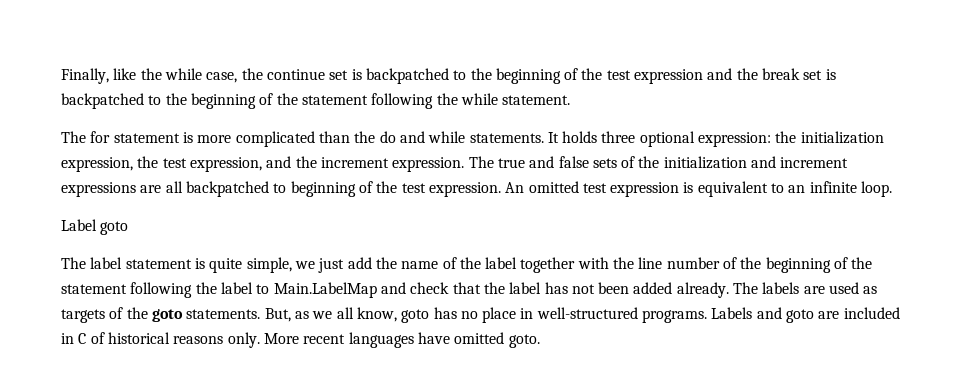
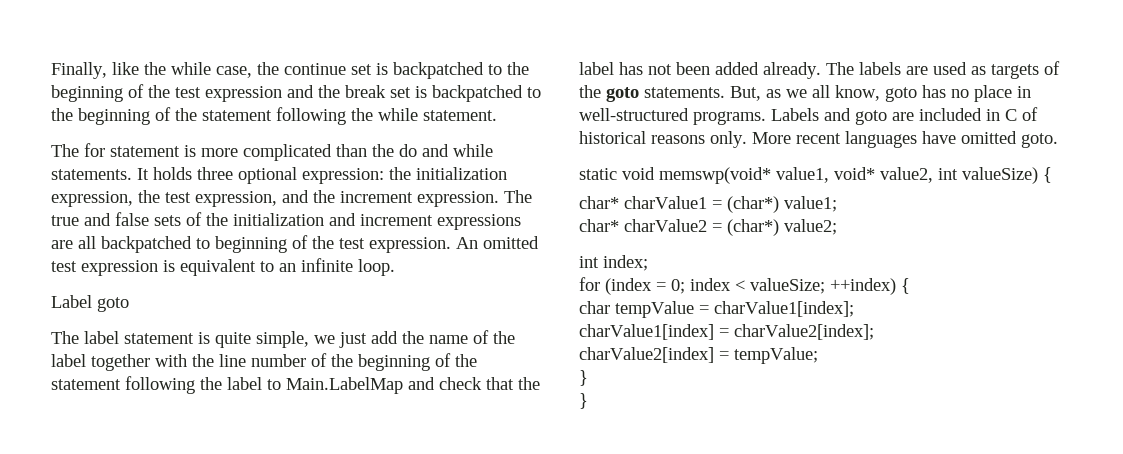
+ static void memswp(void* value1, void* value2, int valueSize) {
+ char* charValue1 = (char*) value1;
+ char* charValue2 = (char*) value2;
+ int index;
+ for (index = 0; index < valueSize; ++index) {
+ char tempValue = charValue1[index];
+ charValue1[index] = charValue2[index];
+ charValue2[index] = tempValue;
+ }
+ }

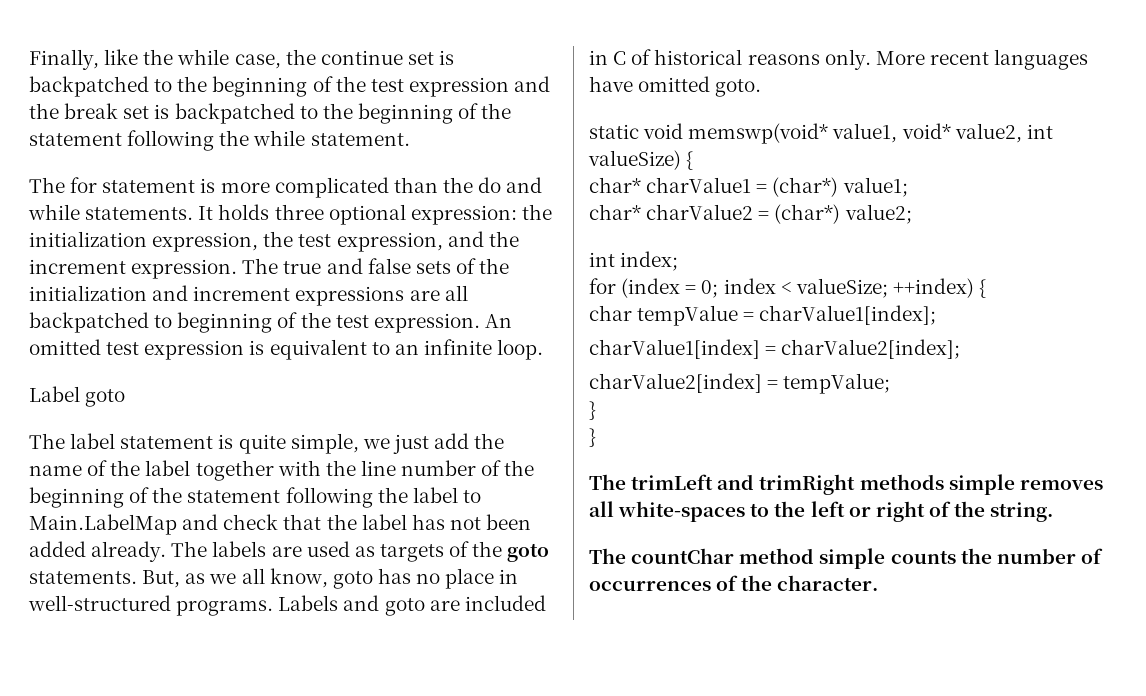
+ The trimLeft and trimRight methods simple removes all white-spaces to the left or right of the string.
+ The countChar method simple counts the number of occurrences of the character.

